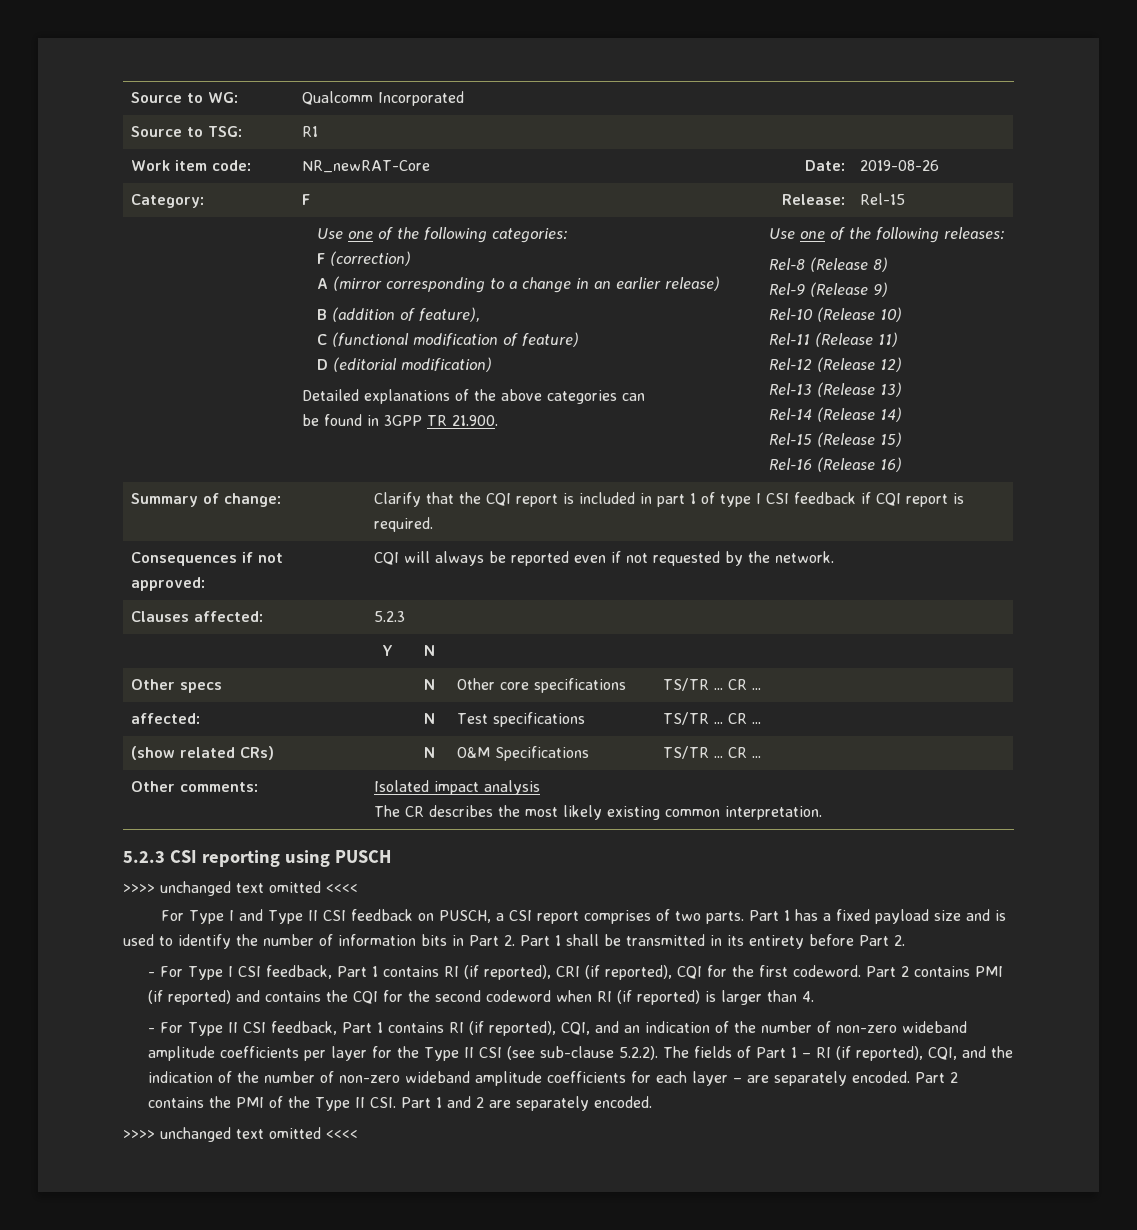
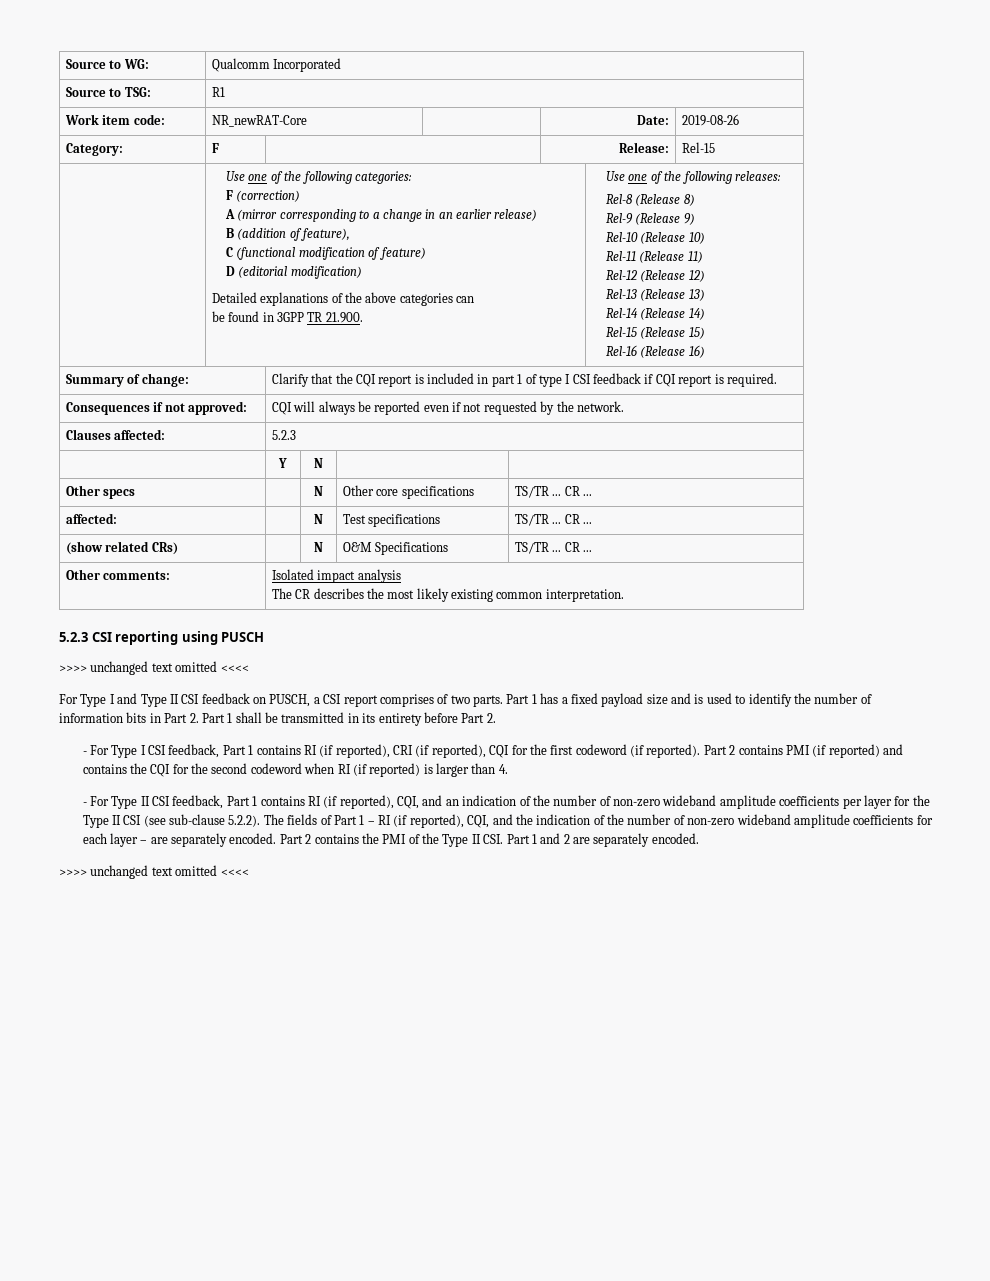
- - For Type I CSI feedback, Part 1 contains RI (if reported), CRI (if reported), CQI for the first codeword.
+ - For Type I CSI feedback, Part 1 contains RI (if reported), CRI (if reported), CQI for the first codeword (if reported).

